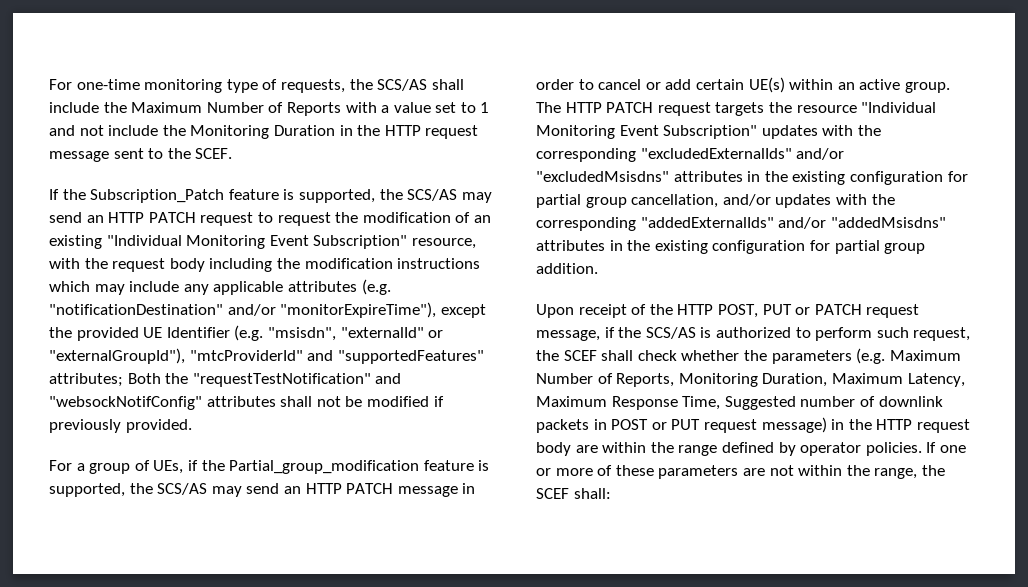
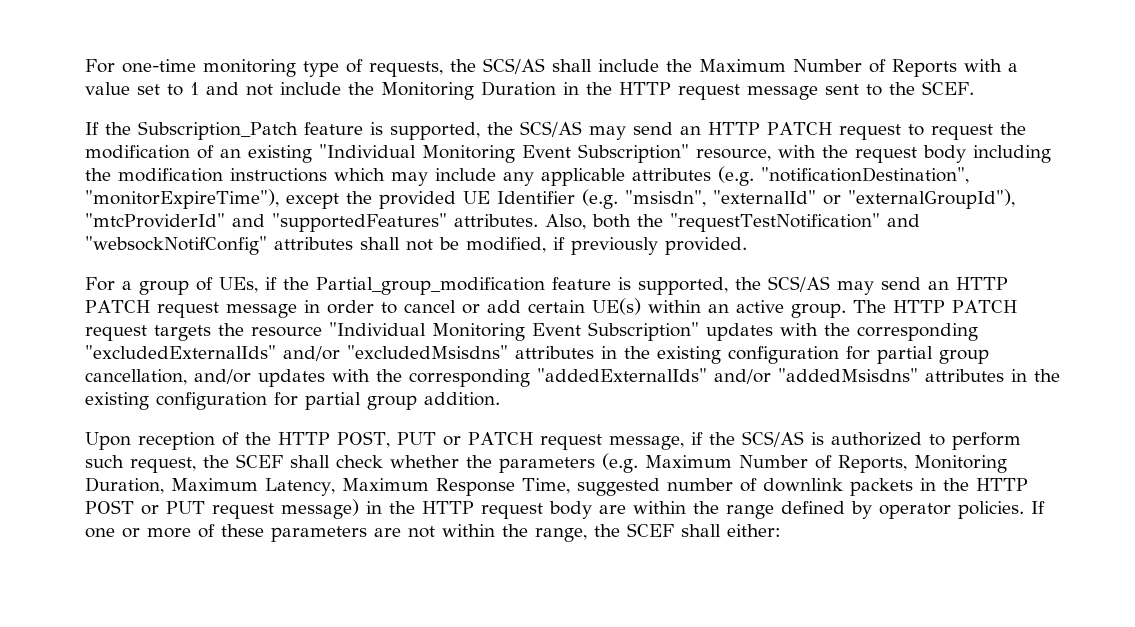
- If the Subscription_Patch feature is supported, the SCS/AS may send an HTTP PATCH request to request the modification of an existing "Individual Monitoring Event Subscription" resource, with the request body including the modification instructions which may include any applicable attributes (e.g. "notificationDestination" and/or "monitorExpireTime"), except the provided UE Identifier (e.g. "msisdn", "externalId" or "externalGroupId"), "mtcProviderId" and "supportedFeatures" attributes; Both the "requestTestNotification" and "websockNotifConfig" attributes shall not be modified if previously provided.
+ If the Subscription_Patch feature is supported, the SCS/AS may send an HTTP PATCH request to request the modification of an existing "Individual Monitoring Event Subscription" resource, with the request body including the modification instructions which may include any applicable attributes (e.g. "notificationDestination", "monitorExpireTime"), except the provided UE Identifier (e.g. "msisdn", "externalId" or "externalGroupId"), "mtcProviderId" and "supportedFeatures" attributes. Also, both the "requestTestNotification" and "websockNotifConfig" attributes shall not be modified, if previously provided.
- For a group of UEs, if the Partial_group_modification feature is supported, the SCS/AS may send an HTTP PATCH message in order to cancel or add certain UE(s) within an active group.
+ For a group of UEs, if the Partial_group_modification feature is supported, the SCS/AS may send an HTTP PATCH request message in order to cancel or add certain UE(s) within an active group.
- Upon receipt of the HTTP POST, PUT or PATCH request message, if the SCS/AS is authorized to perform such request, the SCEF shall check whether the parameters (e.g. Maximum Number of Reports, Monitoring Duration, Maximum Latency, Maximum Response Time, Suggested number of downlink packets in POST or PUT request message) in the HTTP request body are within the range defined by operator policies.
+ Upon reception of the HTTP POST, PUT or PATCH request message, if the SCS/AS is authorized to perform such request, the SCEF shall check whether the parameters (e.g. Maximum Number of Reports, Monitoring Duration, Maximum Latency, Maximum Response Time, suggested number of downlink packets in the HTTP POST or PUT request message) in the HTTP request body are within the range defined by operator policies.
- If one or more of these parameters are not within the range, the SCEF shall:
+ If one or more of these parameters are not within the range, the SCEF shall either:

